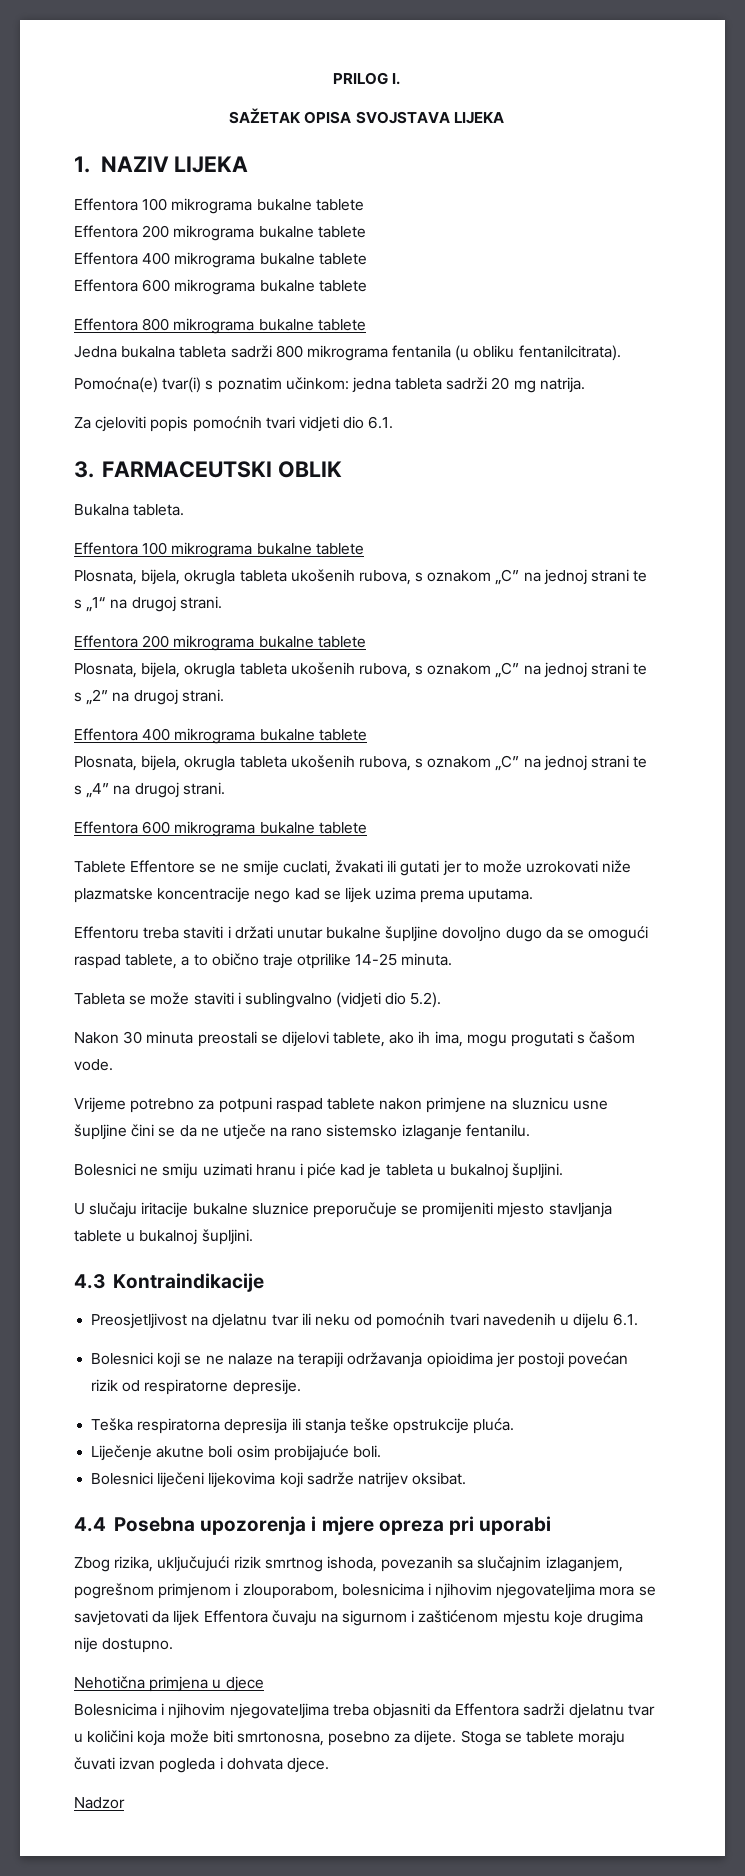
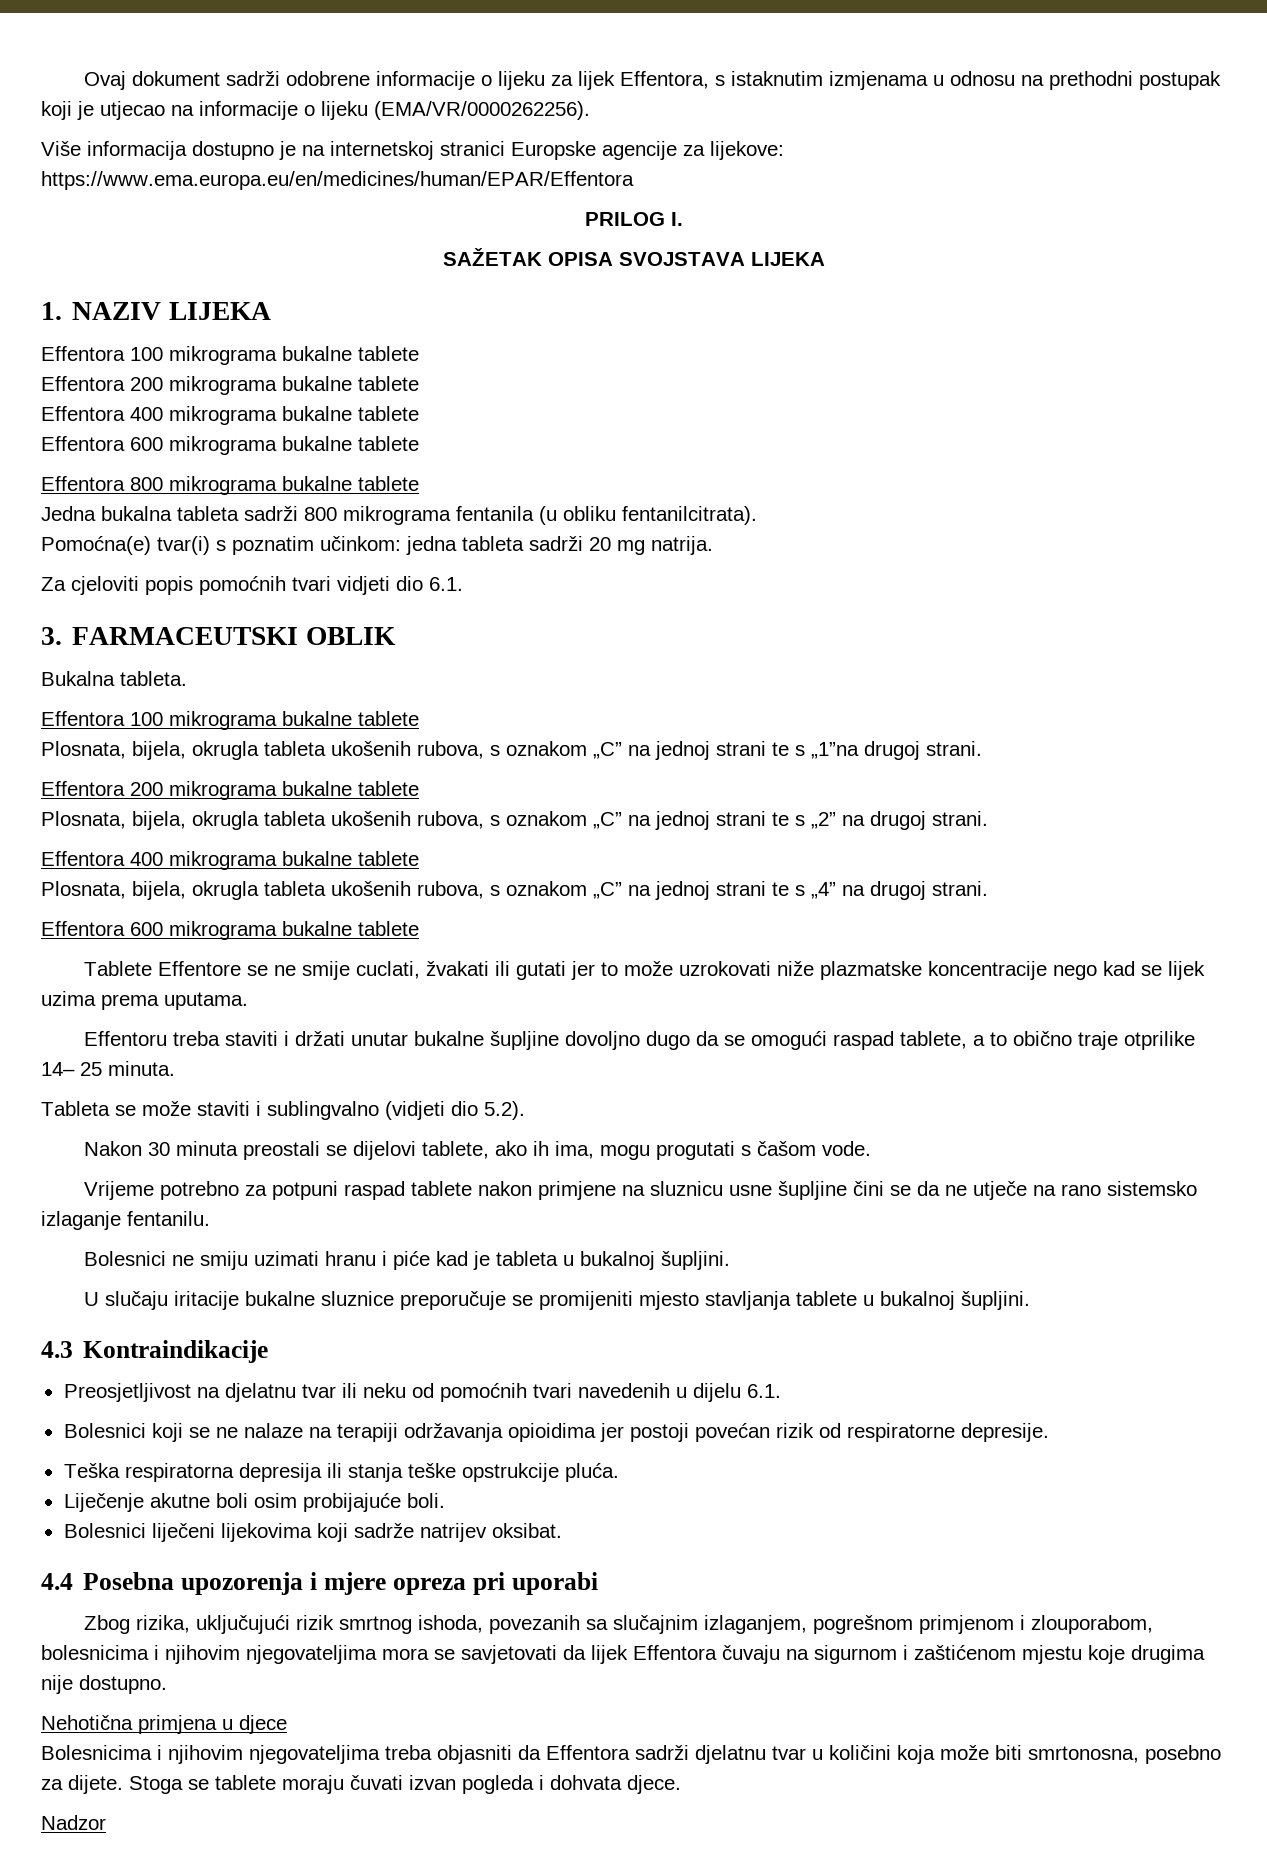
+ Ovaj dokument sadrži odobrene informacije o lijeku za lijek Effentora, s istaknutim izmjenama u odnosu na prethodni postupak koji je utjecao na informacije o lijeku (EMA/VR/0000262256).
+ Više informacija dostupno je na internetskoj stranici Europske agencije za lijekove: https://www.ema.europa.eu/en/medicines/human/EPAR/Effentora
- Plosnata, bijela, okrugla tableta ukošenih rubova, s oznakom „C” na jednoj strani te s „1“ na drugoj strani.
+ Plosnata, bijela, okrugla tableta ukošenih rubova, s oznakom „C” na jednoj strani te s „1”na drugoj strani.
- Effentoru treba staviti i držati unutar bukalne šupljine dovoljno dugo da se omogući raspad tablete, a to obično traje otprilike 14-25 minuta.
+ Effentoru treba staviti i držati unutar bukalne šupljine dovoljno dugo da se omogući raspad tablete, a to obično traje otprilike 14– 25 minuta.

